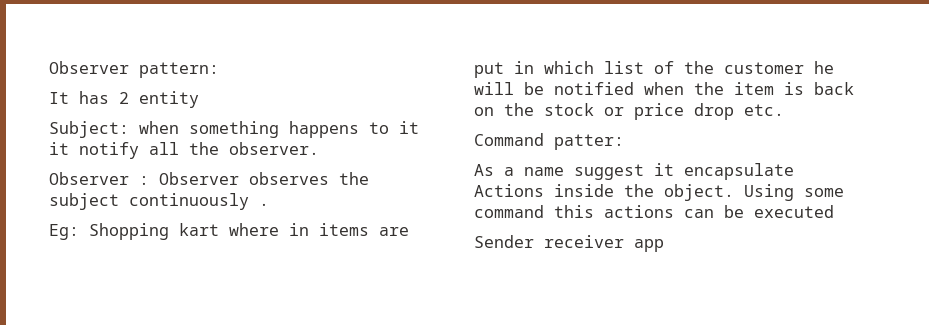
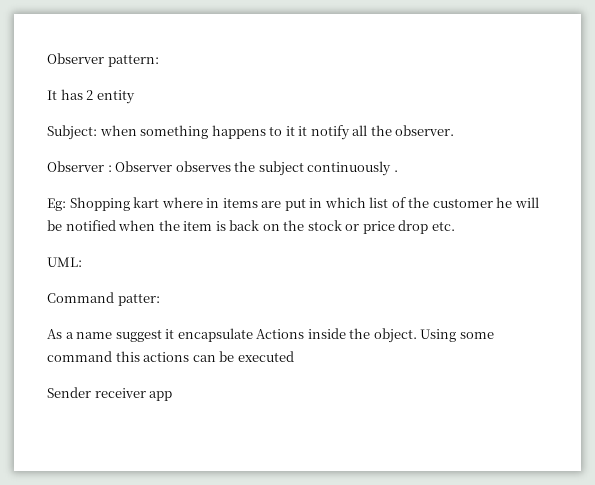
+ UML:

